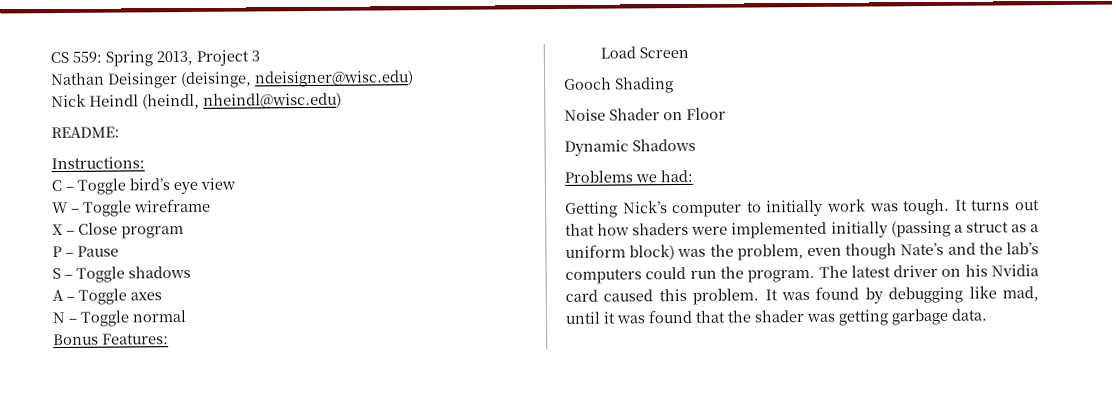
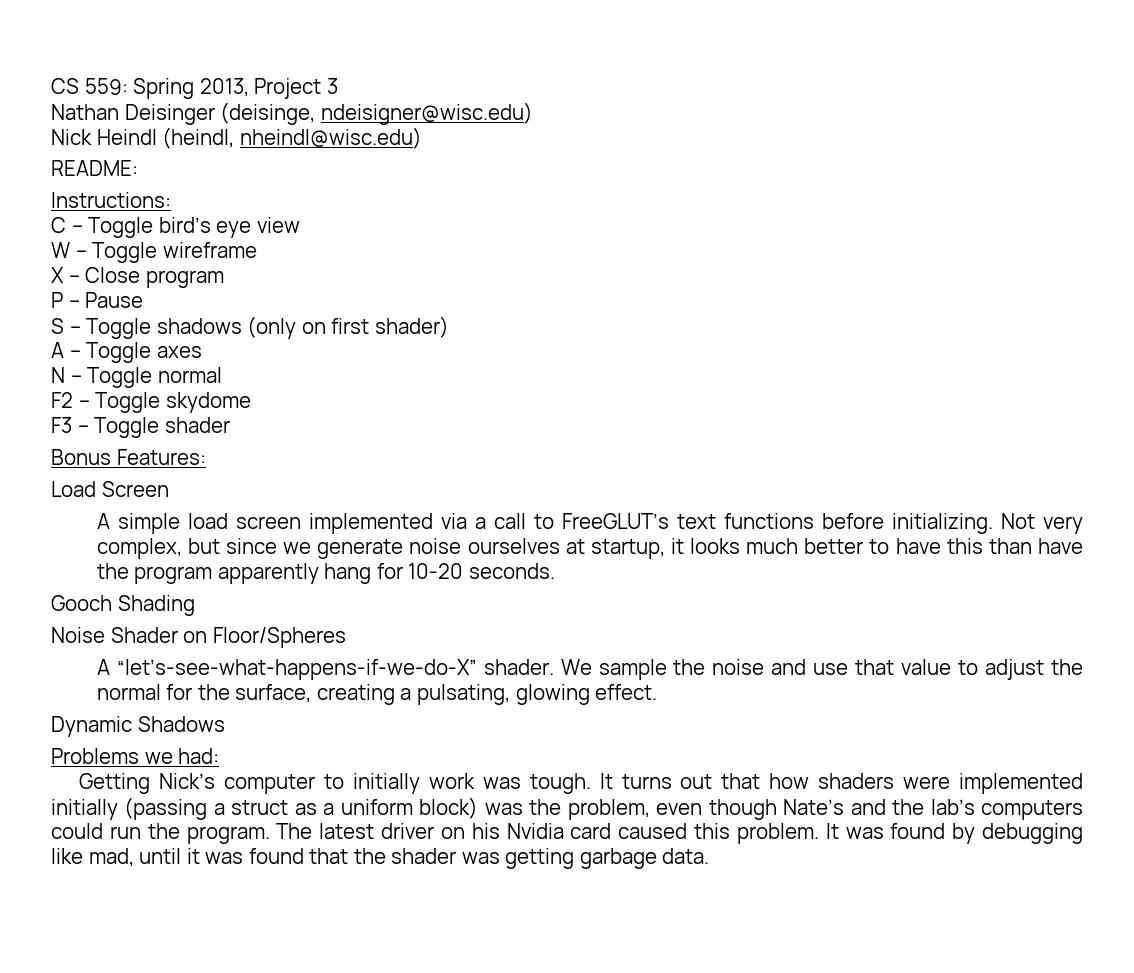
- S – Toggle shadows
+ S – Toggle shadows (only on first shader)
+ F2 – Toggle skydome
+ F3 – Toggle shader
  Bonus Features:
  Load Screen
+ A simple load screen implemented via a call to FreeGLUT’s text functions before initializing. Not very complex, but since we generate noise ourselves at startup, it looks much better to have this than have the program apparently hang for 10-20 seconds.
- Noise Shader on Floor
+ Noise Shader on Floor/Spheres
+ A “let’s-see-what-happens-if-we-do-X” shader. We sample the noise and use that value to adjust the normal for the surface, creating a pulsating, glowing effect.

